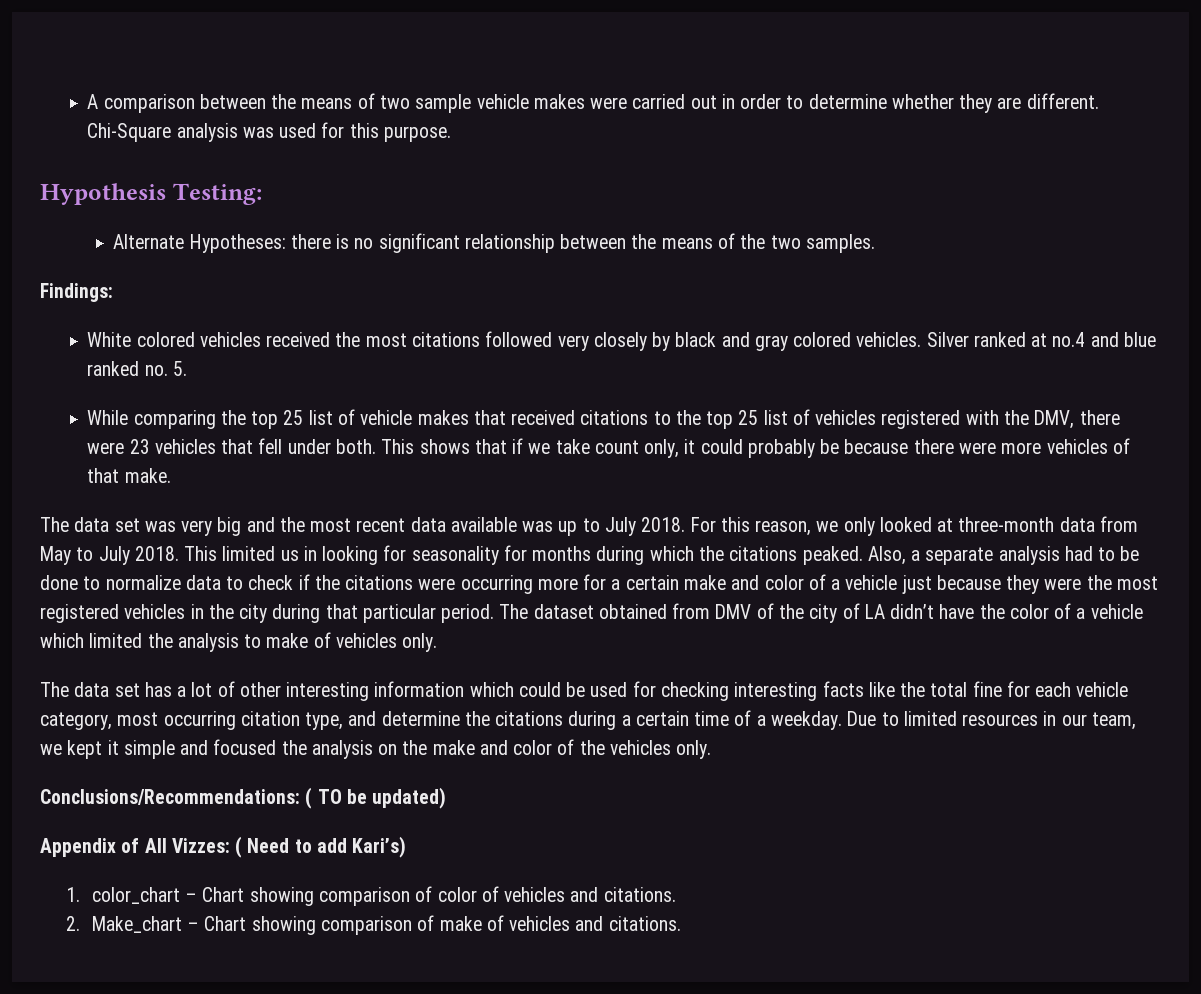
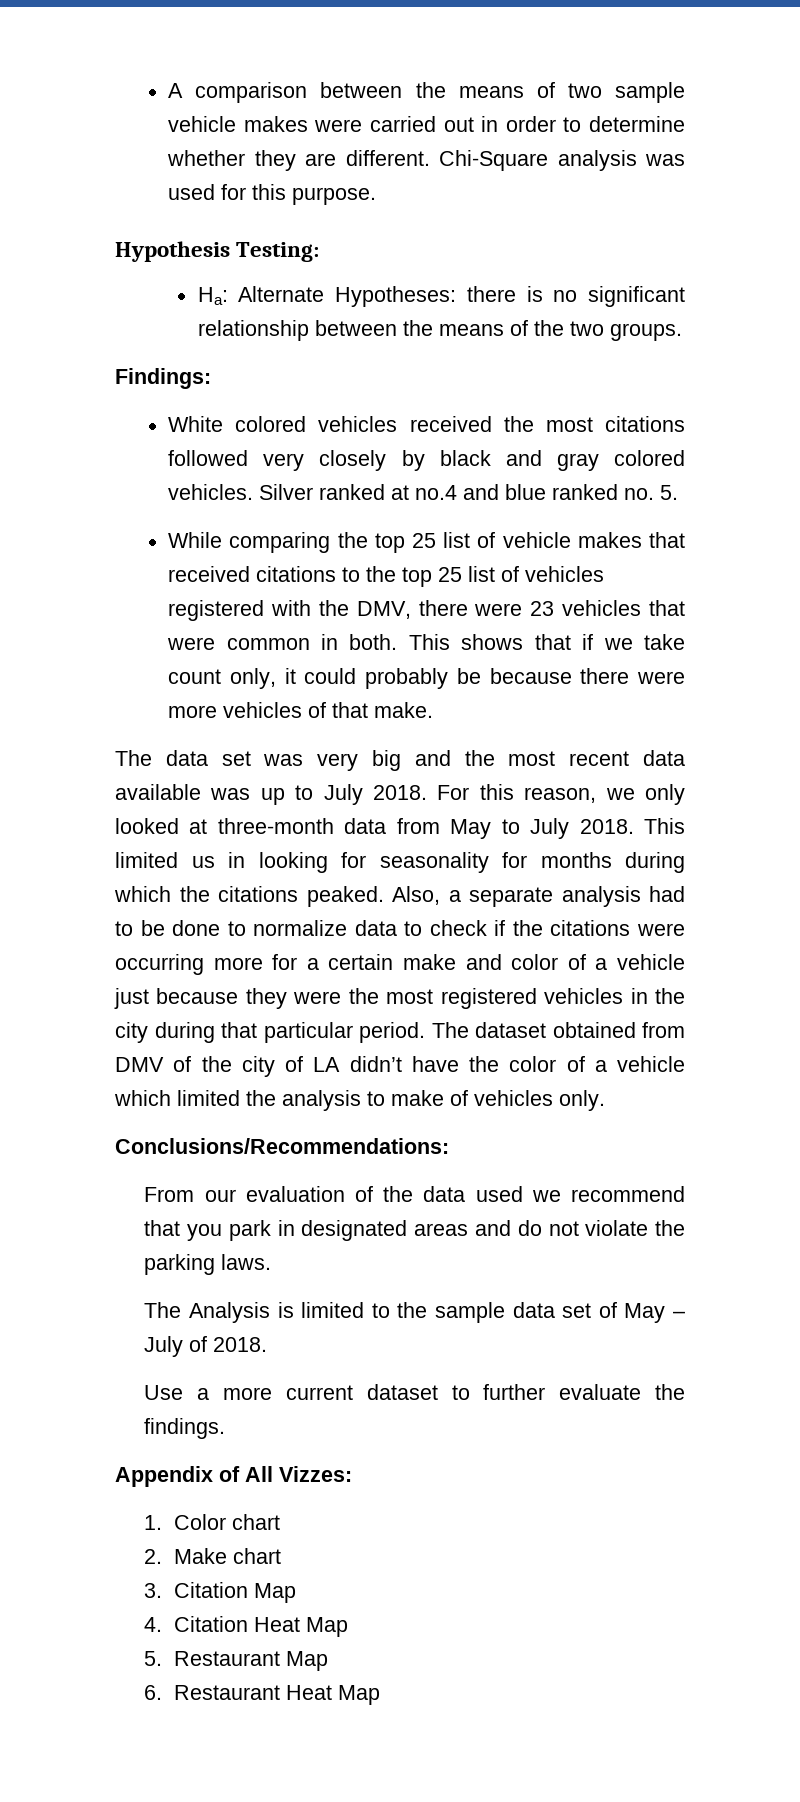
- Alternate Hypotheses: there is no significant relationship between the means of the two samples.
+ Ha: Alternate Hypotheses: there is no significant relationship between the means of the two groups.
- While comparing the top 25 list of vehicle makes that received citations to the top 25 list of vehicles registered with the DMV, there were 23 vehicles that fell under both.
+ While comparing the top 25 list of vehicle makes that received citations to the top 25 list of vehicles registered with the DMV, there were 23 vehicles that were common in both.
- The data set has a lot of other interesting information which could be used for checking interesting facts like the total fine for each vehicle category, most occurring citation type, and determine the citations during a certain time of a weekday. Due to limited resources in our team, we kept it simple and focused the analysis on the make and color of the vehicles only.
- Conclusions/Recommendations: ( TO be updated)
- Appendix of All Vizzes: ( Need to add Kari’s)
- 1. color_chart – Chart showing comparison of color of vehicles and citations.
- 2. Make_chart – Chart showing comparison of make of vehicles and citations.
+ Conclusions/Recommendations:
+ From our evaluation of the data used we recommend that you park in designated areas and do not violate the parking laws.
+ The Analysis is limited to the sample data set of May – July of 2018.
+ Use a more current dataset to further evaluate the findings.
+ Appendix of All Vizzes:
+ 1. Color chart
+ 2. Make chart
+ 3. Citation Map
+ 4. Citation Heat Map
+ 5. Restaurant Map
+ 6. Restaurant Heat Map

